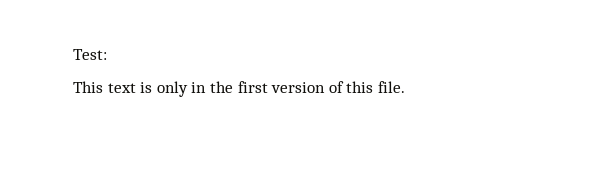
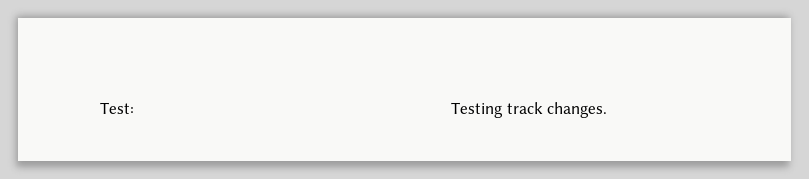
- This text is only in the first version of this file.
+ Testing track changes.

